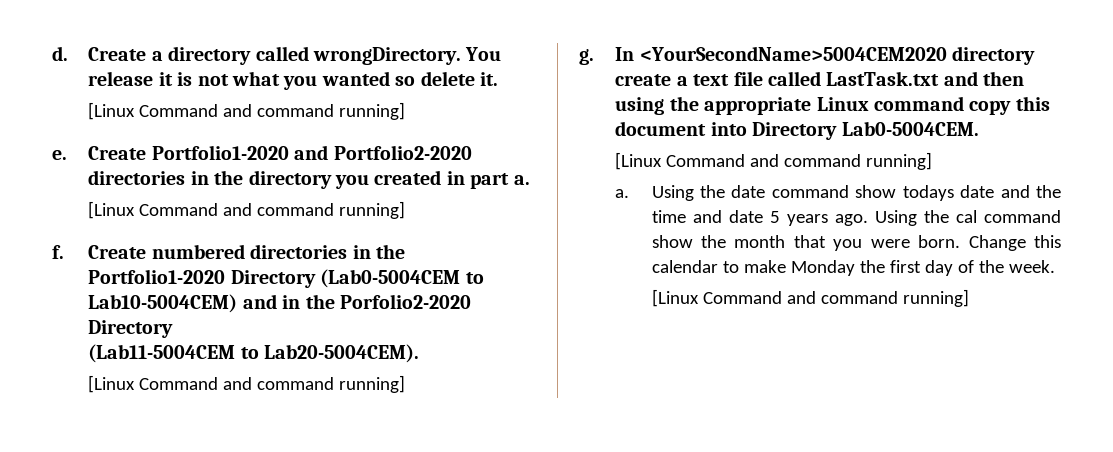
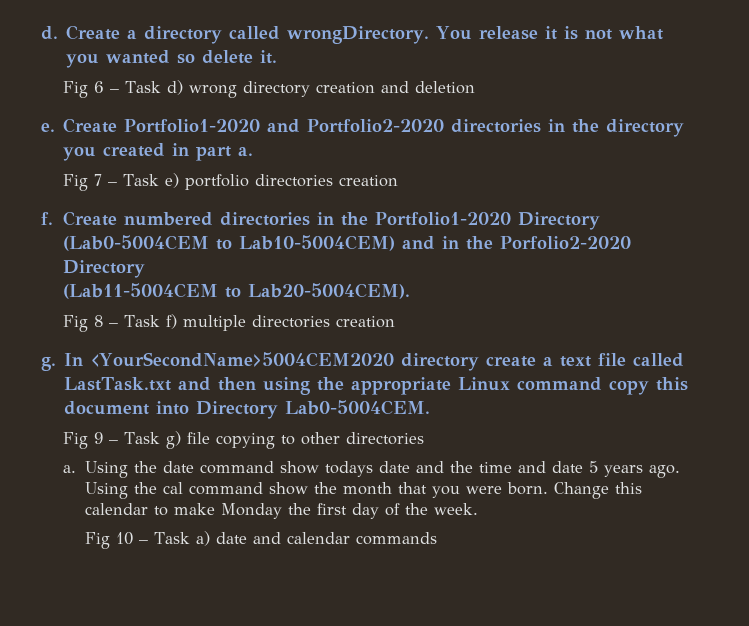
  You release it is not what you wanted so delete it.
- [Linux Command and command running]
+ Fig 6 – Task d) wrong directory creation and deletion
  Create Portfolio1-2020 and Portfolio2-2020 directories in the directory you created in part a.
- [Linux Command and command running]
+ Fig 7 – Task e) portfolio directories creation
  (Lab11-5004CEM to Lab20-5004CEM).
- [Linux Command and command running]
+ Fig 8 – Task f) multiple directories creation
  In <YourSecondName>5004CEM2020 directory create a text file called LastTask.txt and then using the appropriate Linux command copy this document into Directory Lab0-5004CEM.
- [Linux Command and command running]
+ Fig 9 – Task g) file copying to other directories
  Change this calendar to make Monday the first day of the week.
- [Linux Command and command running]
+ Fig 10 – Task a) date and calendar commands

